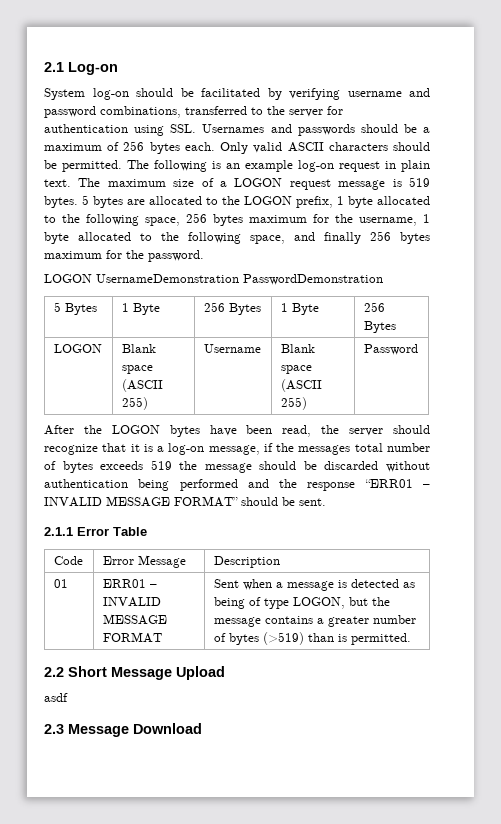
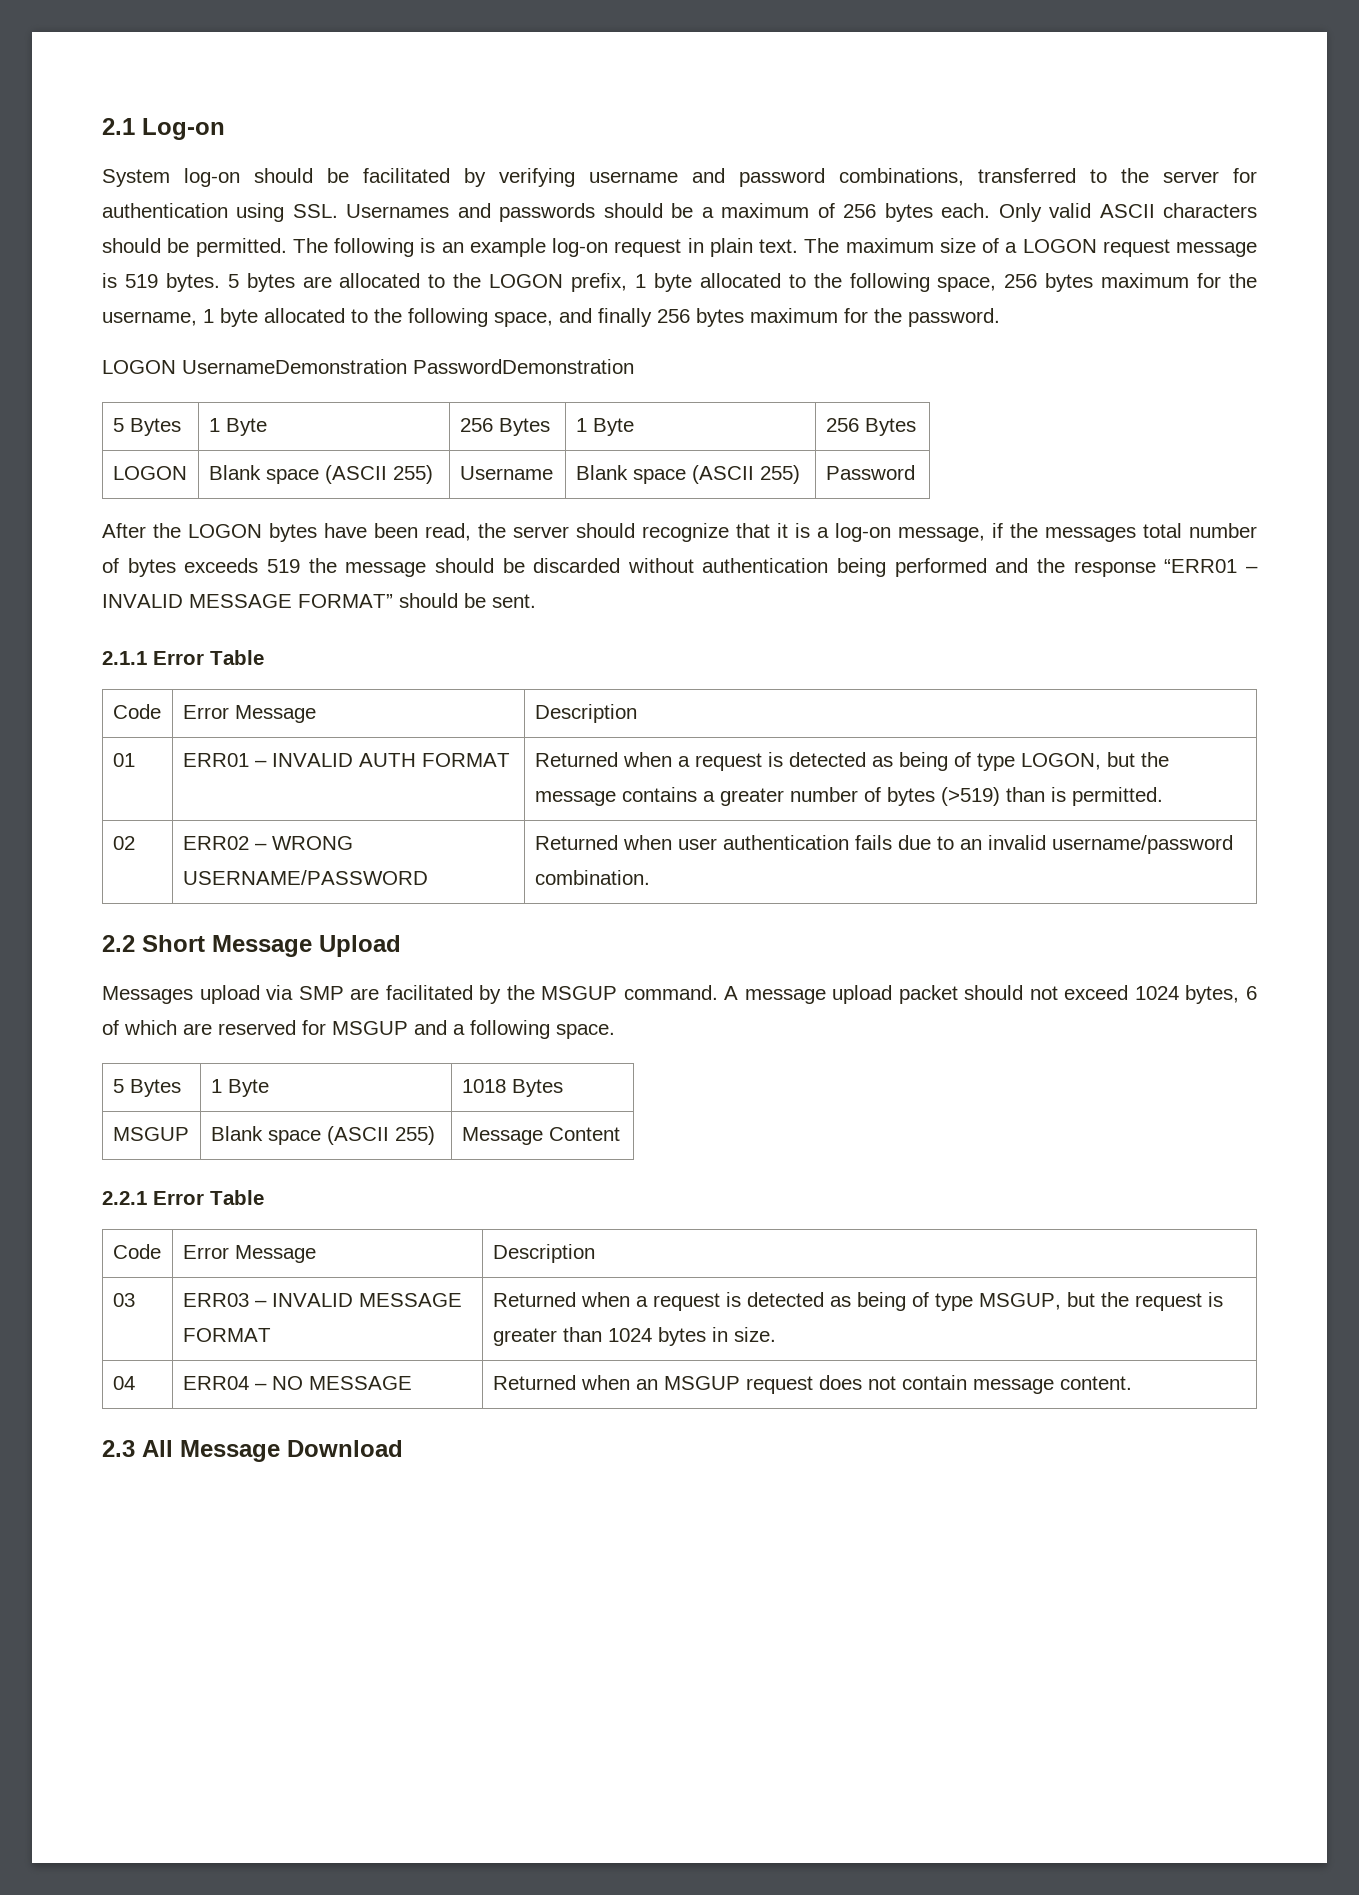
- 01 | ERR01 – INVALID MESSAGE FORMAT | Sent when a message is detected as being of type LOGON, but the message contains a greater number of bytes (>519) than is permitted.
+ 01 | ERR01 – INVALID AUTH FORMAT | Returned when a request is detected as being of type LOGON, but the message contains a greater number of bytes (>519) than is permitted.
+ 02 | ERR02 – WRONG USERNAME/PASSWORD | Returned when user authentication fails due to an invalid username/password combination.
  2.2 Short Message Upload
- asdf
+ Messages upload via SMP are facilitated by the MSGUP command. A message upload packet should not exceed 1024 bytes, 6 of which are reserved for MSGUP and a following space.
+ 5 Bytes | 1 Byte | 1018 Bytes
+ MSGUP | Blank space (ASCII 255) | Message Content
+ 2.2.1 Error Table
+ Code | Error Message | Description
+ 03 | ERR03 – INVALID MESSAGE FORMAT | Returned when a request is detected as being of type MSGUP, but the request is greater than 1024 bytes in size.
+ 04 | ERR04 – NO MESSAGE | Returned when an MSGUP request does not contain message content.
- 2.3 Message Download
+ 2.3 All Message Download

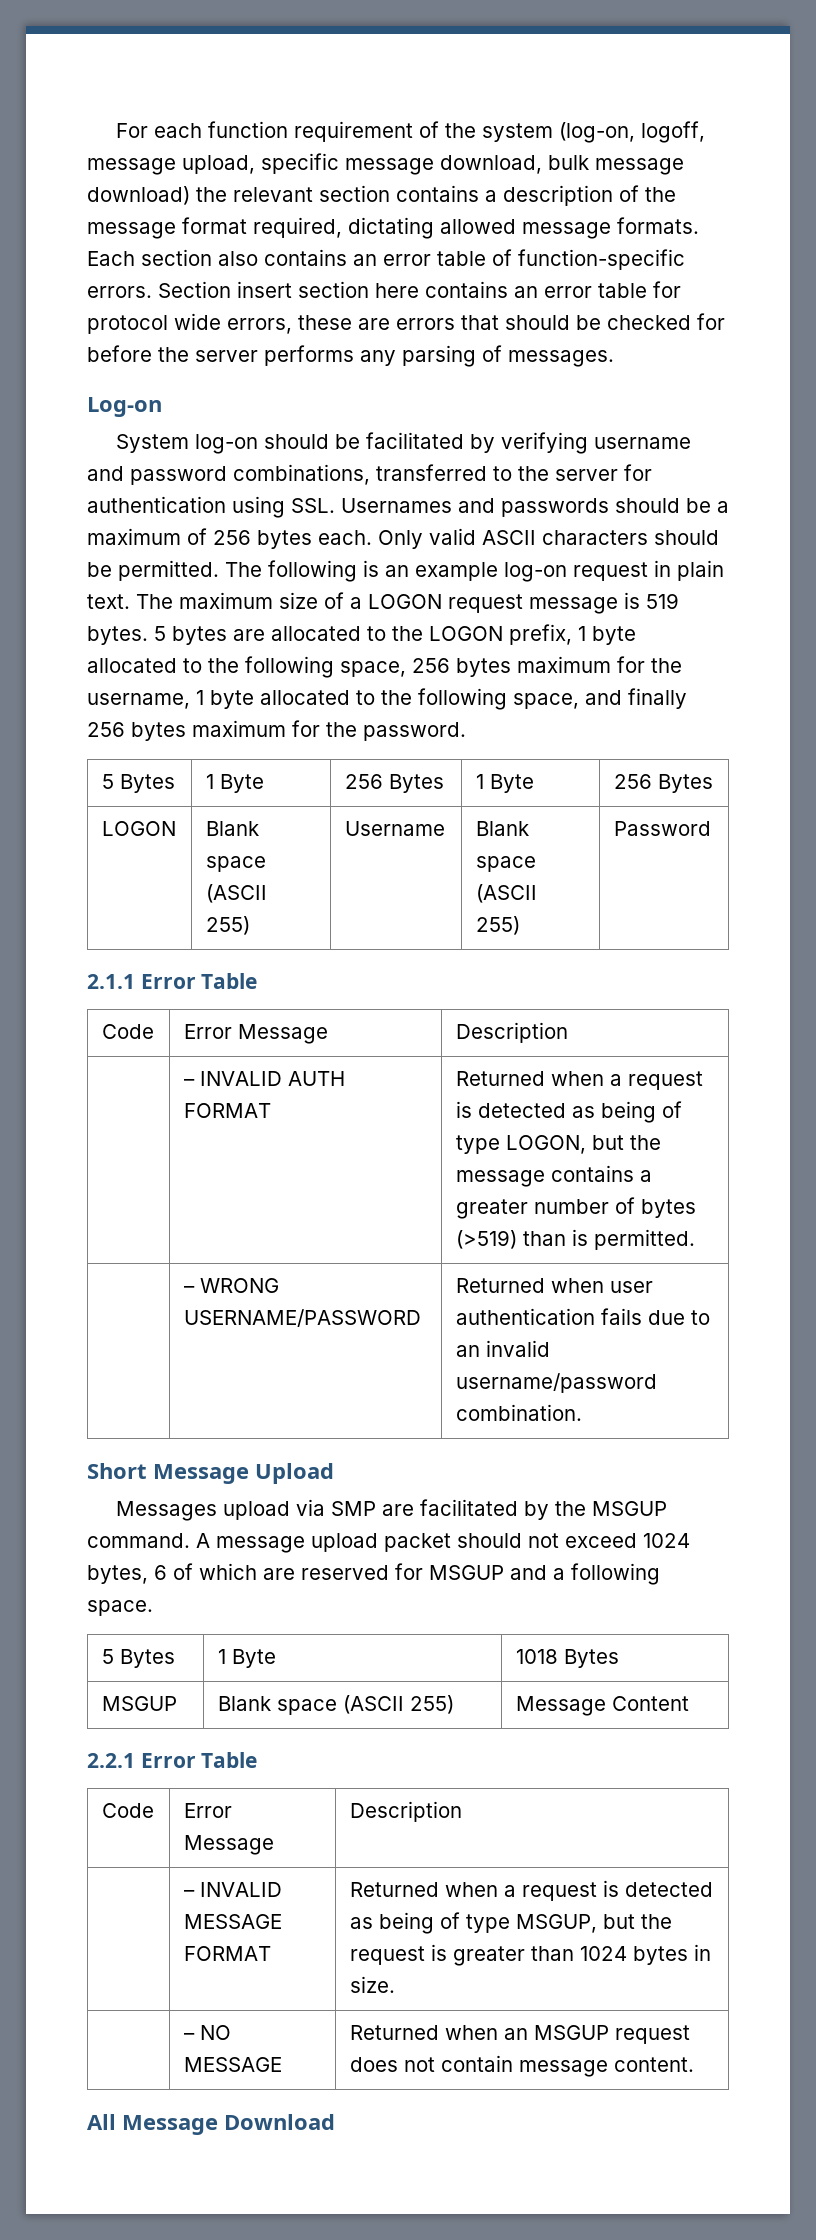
- 2.1 Log-on
+ For each function requirement of the system (log-on, logoff, message upload, specific message download, bulk message download) the relevant section contains a description of the message format required, dictating allowed message formats. Each section also contains an error table of function-specific errors. Section insert section here contains an error table for protocol wide errors, these are errors that should be checked for before the server performs any parsing of messages.
+ Log-on
- LOGON UsernameDemonstration PasswordDemonstration
- After the LOGON bytes have been read, the server should recognize that it is a log-on message, if the messages total number of bytes exceeds 519 the message should be discarded without authentication being performed and the response “ERR01 – INVALID MESSAGE FORMAT” should be sent.
- 01 | ERR01 – INVALID AUTH FORMAT | Returned when a request is detected as being of type LOGON, but the message contains a greater number of bytes (>519) than is permitted.
+ | – INVALID AUTH FORMAT | Returned when a request is detected as being of type LOGON, but the message contains a greater number of bytes (>519) than is permitted.
- 02 | ERR02 – WRONG USERNAME/PASSWORD | Returned when user authentication fails due to an invalid username/password combination.
+ | – WRONG USERNAME/PASSWORD | Returned when user authentication fails due to an invalid username/password combination.
- 2.2 Short Message Upload
+ Short Message Upload
- 03 | ERR03 – INVALID MESSAGE FORMAT | Returned when a request is detected as being of type MSGUP, but the request is greater than 1024 bytes in size.
+ | – INVALID MESSAGE FORMAT | Returned when a request is detected as being of type MSGUP, but the request is greater than 1024 bytes in size.
- 04 | ERR04 – NO MESSAGE | Returned when an MSGUP request does not contain message content.
+ | – NO MESSAGE | Returned when an MSGUP request does not contain message content.
- 2.3 All Message Download
+ All Message Download

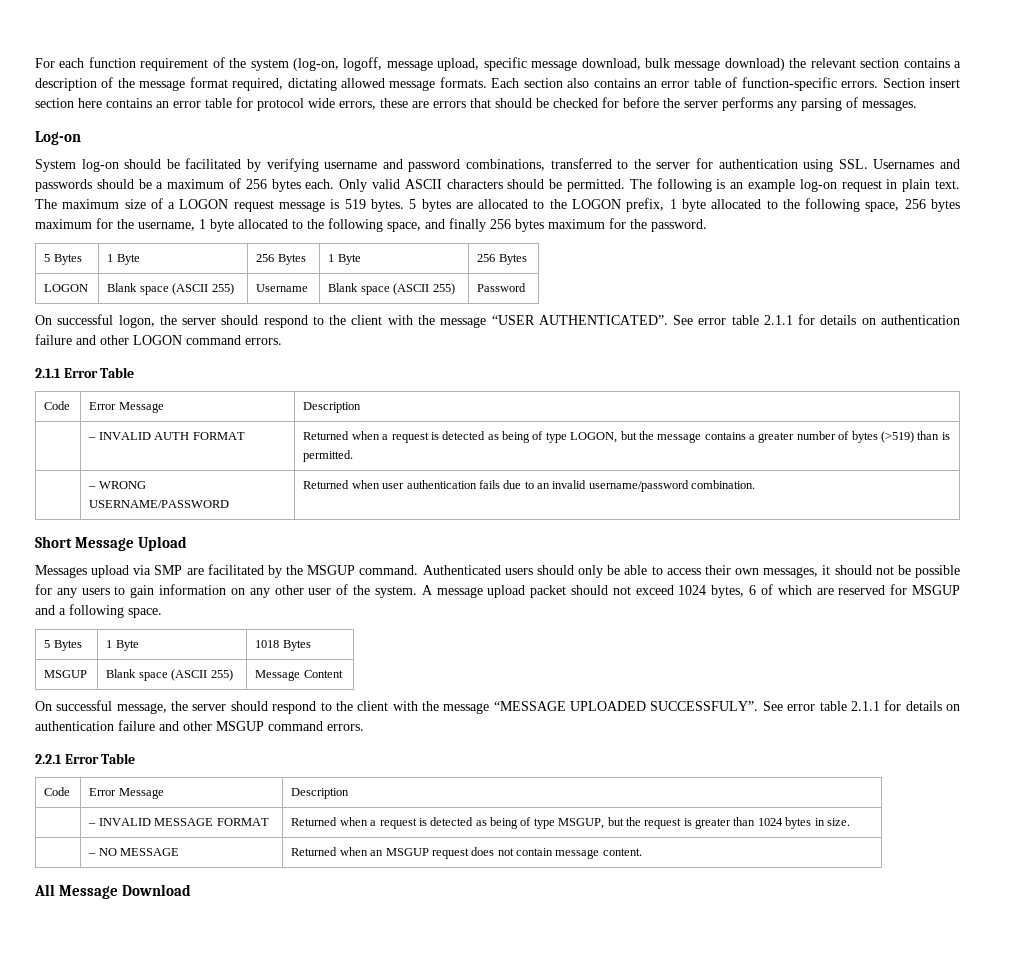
+ On successful logon, the server should respond to the client with the message “USER AUTHENTICATED”. See error table 2.1.1 for details on authentication failure and other LOGON command errors.
+ Authenticated users should only be able to access their own messages, it should not be possible for any users to gain information on any other user of the system.
+ On successful message, the server should respond to the client with the message “MESSAGE UPLOADED SUCCESSFULY”. See error table 2.1.1 for details on authentication failure and other MSGUP command errors.

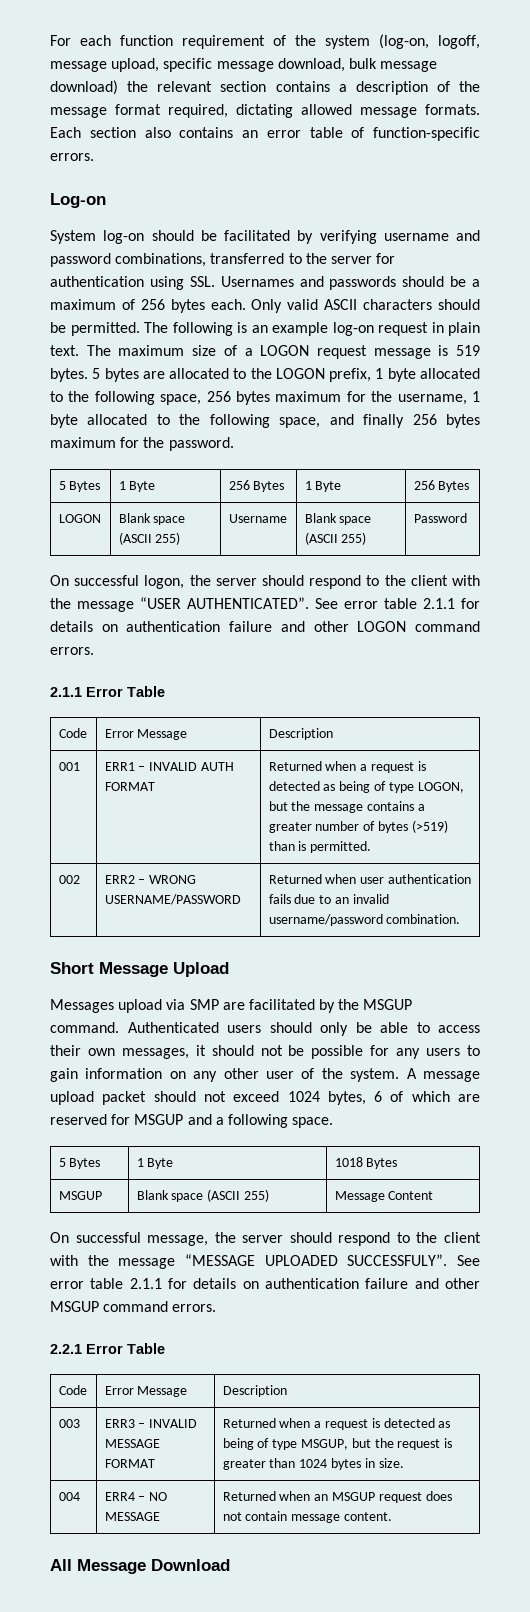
- Section insert section here contains an error table for protocol wide errors, these are errors that should be checked for before the server performs any parsing of messages.
- | – INVALID AUTH FORMAT | Returned when a request is detected as being of type LOGON, but the message contains a greater number of bytes (>519) than is permitted.
+ 001 | ERR1 – INVALID AUTH FORMAT | Returned when a request is detected as being of type LOGON, but the message contains a greater number of bytes (>519) than is permitted.
- | – WRONG USERNAME/PASSWORD | Returned when user authentication fails due to an invalid username/password combination.
+ 002 | ERR2 – WRONG USERNAME/PASSWORD | Returned when user authentication fails due to an invalid username/password combination.
- | – INVALID MESSAGE FORMAT | Returned when a request is detected as being of type MSGUP, but the request is greater than 1024 bytes in size.
+ 003 | ERR3 – INVALID MESSAGE FORMAT | Returned when a request is detected as being of type MSGUP, but the request is greater than 1024 bytes in size.
- | – NO MESSAGE | Returned when an MSGUP request does not contain message content.
+ 004 | ERR4 – NO MESSAGE | Returned when an MSGUP request does not contain message content.

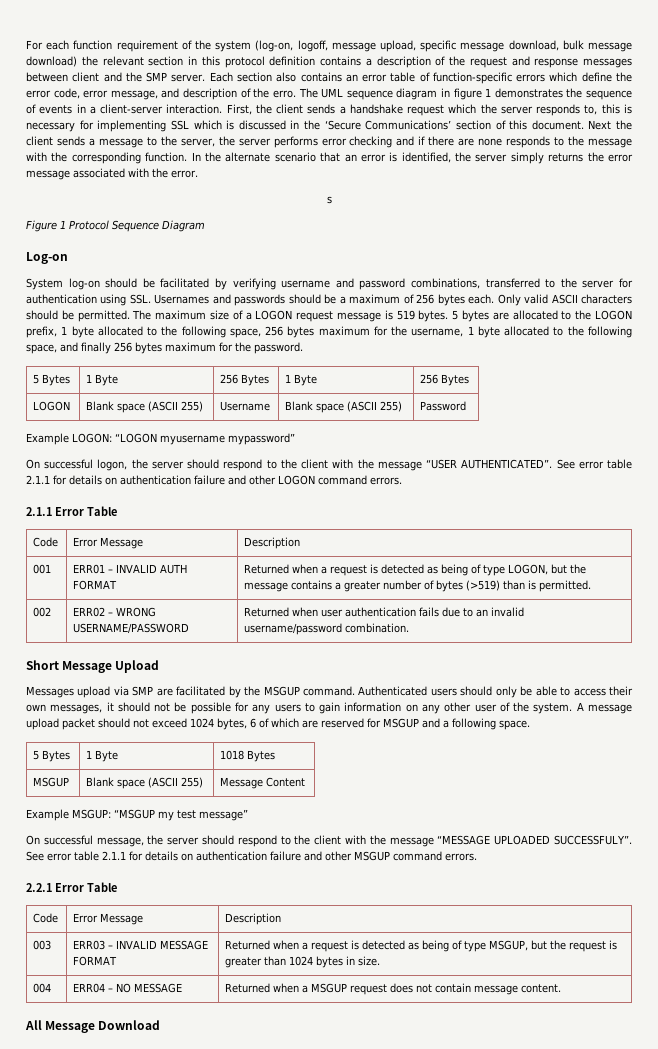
- For each function requirement of the system (log-on, logoff, message upload, specific message download, bulk message download) the relevant section contains a description of the message format required, dictating allowed message formats.
+ For each function requirement of the system (log-on, logoff, message upload, specific message download, bulk message download) the relevant section in this protocol definition contains a description of the request and response messages between client and the SMP server.
- Each section also contains an error table of function-specific errors.
+ Each section also contains an error table of function-specific errors which define the error code, error message, and description of the erro. The UML sequence diagram in figure 1 demonstrates the sequence of events in a client-server interaction. First, the client sends a handshake request which the server responds to, this is necessary for implementing SSL which is discussed in the ‘Secure Communications’ section of this document. Next the client sends a message to the server, the server performs error checking and if there are none responds to the message with the corresponding function. In the alternate scenario that an error is identified, the server simply returns the error message associated with the error.
+ s
+ Figure 1 Protocol Sequence Diagram
- The following is an example log-on request in plain text. The maximum size of a LOGON request message is 519 bytes.
+ The maximum size of a LOGON request message is 519 bytes.
+ Example LOGON: “LOGON myusername mypassword”
- 001 | ERR1 – INVALID AUTH FORMAT | Returned when a request is detected as being of type LOGON, but the message contains a greater number of bytes (>519) than is permitted.
+ 001 | ERR01 – INVALID AUTH FORMAT | Returned when a request is detected as being of type LOGON, but the message contains a greater number of bytes (>519) than is permitted.
- 002 | ERR2 – WRONG USERNAME/PASSWORD | Returned when user authentication fails due to an invalid username/password combination.
+ 002 | ERR02 – WRONG USERNAME/PASSWORD | Returned when user authentication fails due to an invalid username/password combination.
+ Example MSGUP: “MSGUP my test message”
- 003 | ERR3 – INVALID MESSAGE FORMAT | Returned when a request is detected as being of type MSGUP, but the request is greater than 1024 bytes in size.
+ 003 | ERR03 – INVALID MESSAGE FORMAT | Returned when a request is detected as being of type MSGUP, but the request is greater than 1024 bytes in size.
- 004 | ERR4 – NO MESSAGE | Returned when an MSGUP request does not contain message content.
+ 004 | ERR04 – NO MESSAGE | Returned when a MSGUP request does not contain message content.

